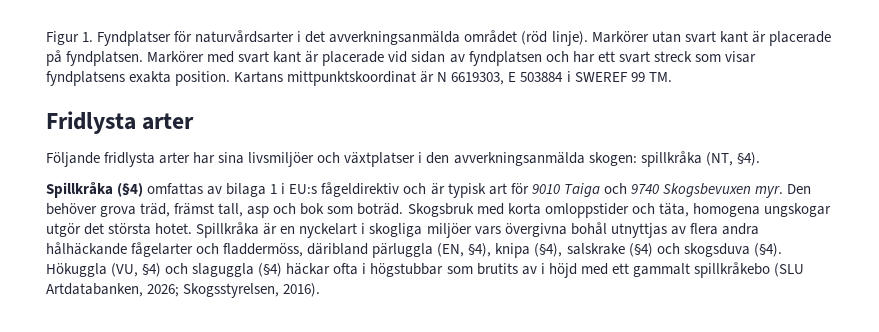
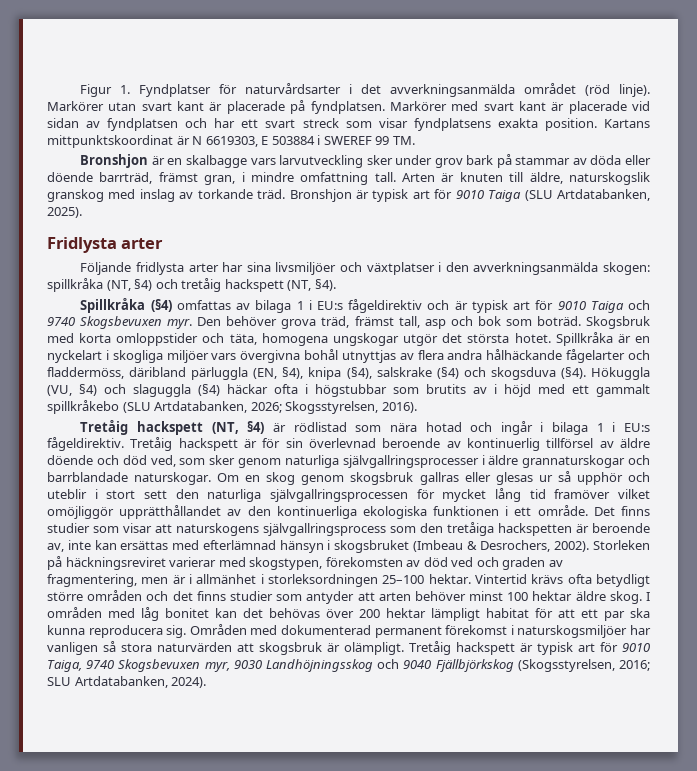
+ Bronshjon är en skalbagge vars larvutveckling sker under grov bark på stammar av döda eller döende barrträd, främst gran, i mindre omfattning tall. Arten är knuten till äldre, naturskogslik granskog med inslag av torkande träd. Bronshjon är typisk art för 9010 Taiga (SLU Artdatabanken, 2025).
- Följande fridlysta arter har sina livsmiljöer och växtplatser i den avverkningsanmälda skogen: spillkråka (NT, §4).
+ Följande fridlysta arter har sina livsmiljöer och växtplatser i den avverkningsanmälda skogen: spillkråka (NT, §4) och tretåig hackspett (NT, §4).
+ Tretåig hackspett (NT, §4) är rödlistad som nära hotad och ingår i bilaga 1 i EU:s fågeldirektiv. Tretåig hackspett är för sin överlevnad beroende av kontinuerlig tillförsel av äldre döende och död ved, som sker genom naturliga självgallringsprocesser i äldre grannaturskogar och barrblandade naturskogar. Om en skog genom skogsbruk gallras eller glesas ur så upphör och uteblir i stort sett den naturliga självgallringsprocessen för mycket lång tid framöver vilket omöjliggör upprätthållandet av den kontinuerliga ekologiska funktionen i ett område. Det finns studier som visar att naturskogens självgallringsprocess som den tretåiga hackspetten är beroende av, inte kan ersättas med efterlämnad hänsyn i skogsbruket (Imbeau & Desrochers, 2002). Storleken på häckningsreviret varierar med skogstypen, förekomsten av död ved och graden av fragmentering, men är i allmänhet i storleksordningen 25–100 hektar. Vintertid krävs ofta betydligt större områden och det finns studier som antyder att arten behöver minst 100 hektar äldre skog. I områden med låg bonitet kan det behövas över 200 hektar lämpligt habitat för att ett par ska kunna reproducera sig. Områden med dokumenterad permanent förekomst i naturskogsmiljöer har vanligen så stora naturvärden att skogsbruk är olämpligt. Tretåig hackspett är typisk art för 9010 Taiga, 9740 Skogsbevuxen myr, 9030 Landhöjningsskog och 9040 Fjällbjörkskog (Skogsstyrelsen, 2016; SLU Artdatabanken, 2024).

